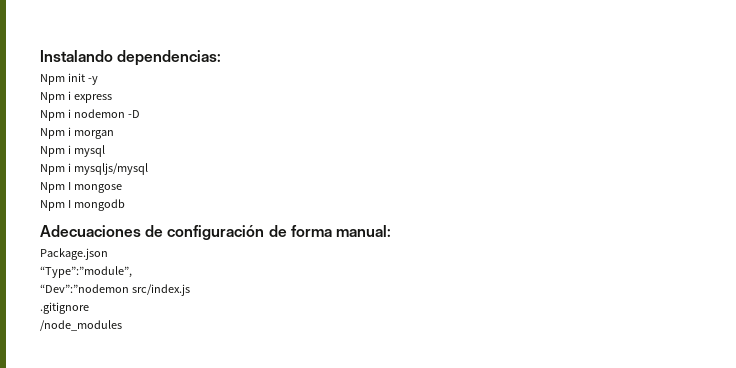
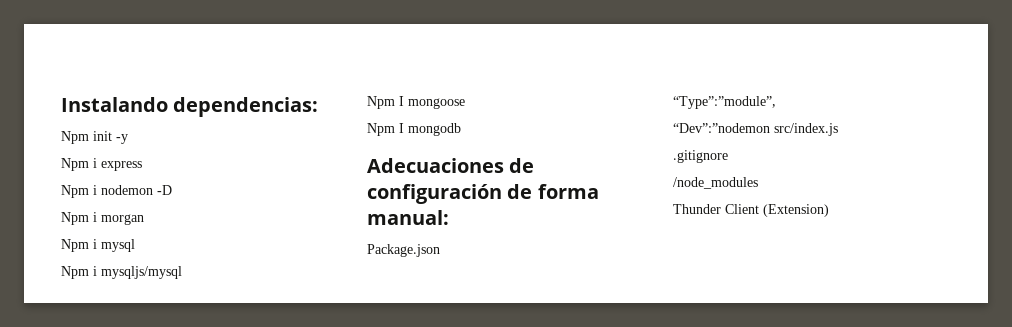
- Npm I mongose
+ Npm I mongoose
+ Thunder Client (Extension)

